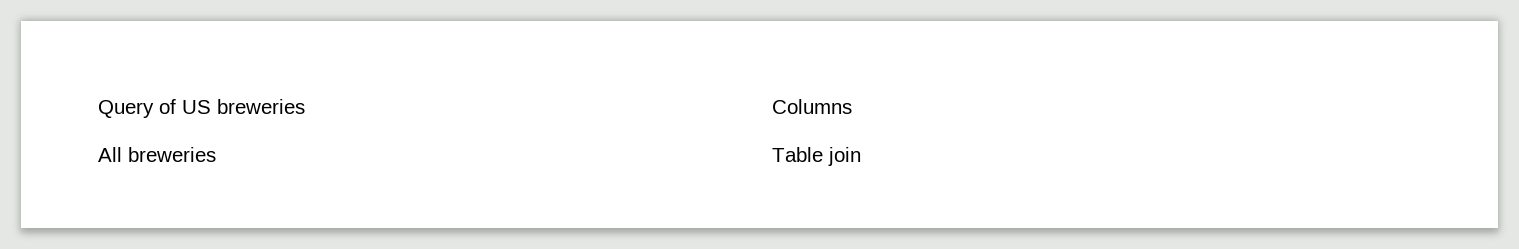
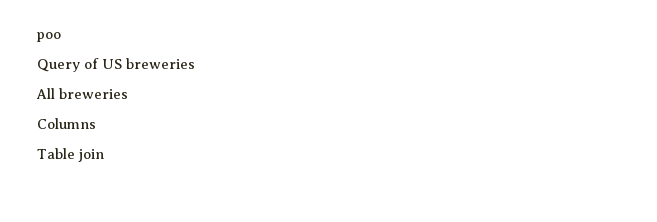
+ poo

